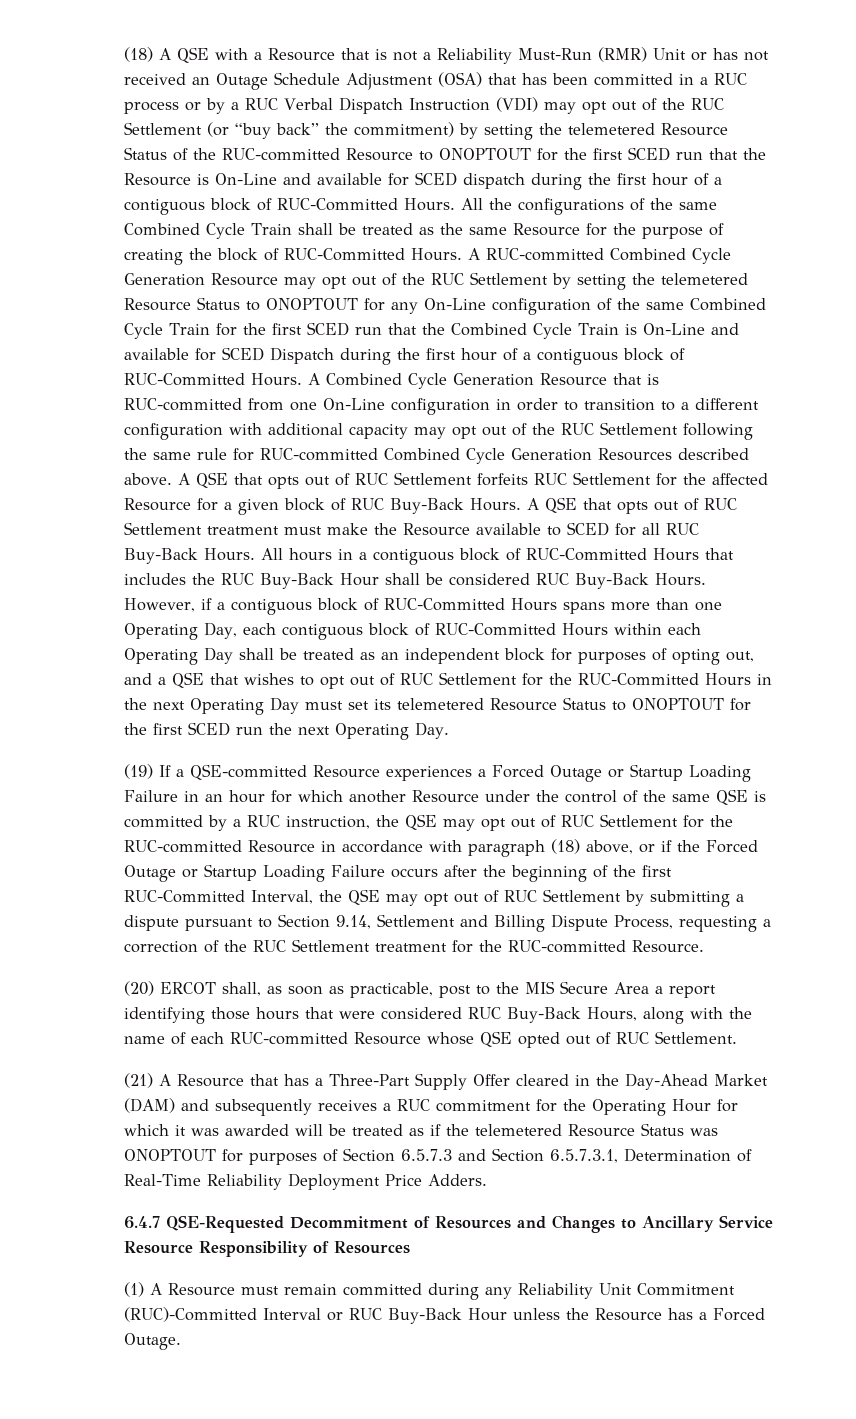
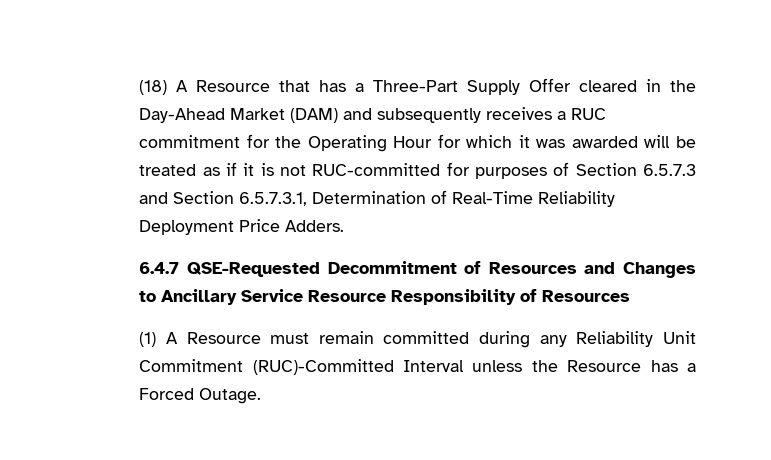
- (18) A QSE with a Resource that is not a Reliability Must-Run (RMR) Unit or has not received an Outage Schedule Adjustment (OSA) that has been committed in a RUC process or by a RUC Verbal Dispatch Instruction (VDI) may opt out of the RUC Settlement (or “buy back” the commitment) by setting the telemetered Resource Status of the RUC-committed Resource to ONOPTOUT for the first SCED run that the Resource is On-Line and available for SCED dispatch during the first hour of a contiguous block of RUC-Committed Hours. All the configurations of the same Combined Cycle Train shall be treated as the same Resource for the purpose of creating the block of RUC-Committed Hours. A RUC-committed Combined Cycle Generation Resource may opt out of the RUC Settlement by setting the telemetered Resource Status to ONOPTOUT for any On-Line configuration of the same Combined Cycle Train for the first SCED run that the Combined Cycle Train is On-Line and available for SCED Dispatch during the first hour of a contiguous block of RUC-Committed Hours. A Combined Cycle Generation Resource that is RUC-committed from one On-Line configuration in order to transition to a different configuration with additional capacity may opt out of the RUC Settlement following the same rule for RUC-committed Combined Cycle Generation Resources described above. A QSE that opts out of RUC Settlement forfeits RUC Settlement for the affected Resource for a given block of RUC Buy-Back Hours. A QSE that opts out of RUC Settlement treatment must make the Resource available to SCED for all RUC Buy-Back Hours. All hours in a contiguous block of RUC-Committed Hours that includes the RUC Buy-Back Hour shall be considered RUC Buy-Back Hours. However, if a contiguous block of RUC-Committed Hours spans more than one Operating Day, each contiguous block of RUC-Committed Hours within each Operating Day shall be treated as an independent block for purposes of opting out, and a QSE that wishes to opt out of RUC Settlement for the RUC-Committed Hours in the next Operating Day must set its telemetered Resource Status to ONOPTOUT for the first SCED run the next Operating Day.
- (19) If a QSE-committed Resource experiences a Forced Outage or Startup Loading Failure in an hour for which another Resource under the control of the same QSE is committed by a RUC instruction, the QSE may opt out of RUC Settlement for the RUC-committed Resource in accordance with paragraph (18) above, or if the Forced Outage or Startup Loading Failure occurs after the beginning of the first RUC-Committed Interval, the QSE may opt out of RUC Settlement by submitting a dispute pursuant to Section 9.14, Settlement and Billing Dispute Process, requesting a correction of the RUC Settlement treatment for the RUC-committed Resource.
- (20) ERCOT shall, as soon as practicable, post to the MIS Secure Area a report identifying those hours that were considered RUC Buy-Back Hours, along with the name of each RUC-committed Resource whose QSE opted out of RUC Settlement.
- (21) A Resource that has a Three-Part Supply Offer cleared in the Day-Ahead Market (DAM) and subsequently receives a RUC commitment for the Operating Hour for which it was awarded will be treated as if the telemetered Resource Status was ONOPTOUT for purposes of Section 6.5.7.3 and Section 6.5.7.3.1, Determination of Real-Time Reliability Deployment Price Adders.
+ (18) A Resource that has a Three-Part Supply Offer cleared in the Day-Ahead Market (DAM) and subsequently receives a RUC commitment for the Operating Hour for which it was awarded will be treated as if it is not RUC-committed for purposes of Section 6.5.7.3 and Section 6.5.7.3.1, Determination of Real-Time Reliability Deployment Price Adders.
- (1) A Resource must remain committed during any Reliability Unit Commitment (RUC)-Committed Interval or RUC Buy-Back Hour unless the Resource has a Forced Outage.
+ (1) A Resource must remain committed during any Reliability Unit Commitment (RUC)-Committed Interval unless the Resource has a Forced Outage.

